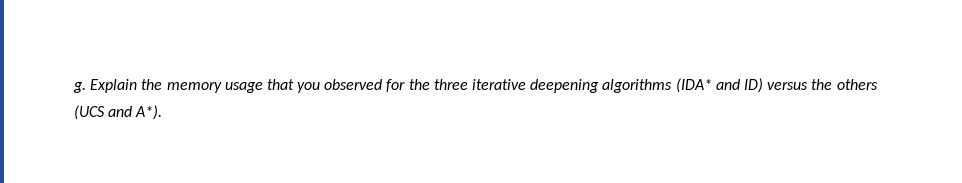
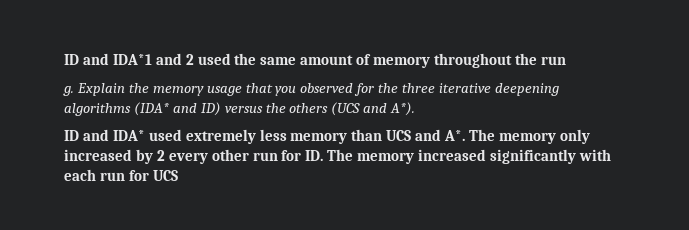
+ ID and IDA*1 and 2 used the same amount of memory throughout the run
+ ID and IDA* used extremely less memory than UCS and A*. The memory only increased by 2 every other run for ID. The memory increased significantly with each run for UCS

